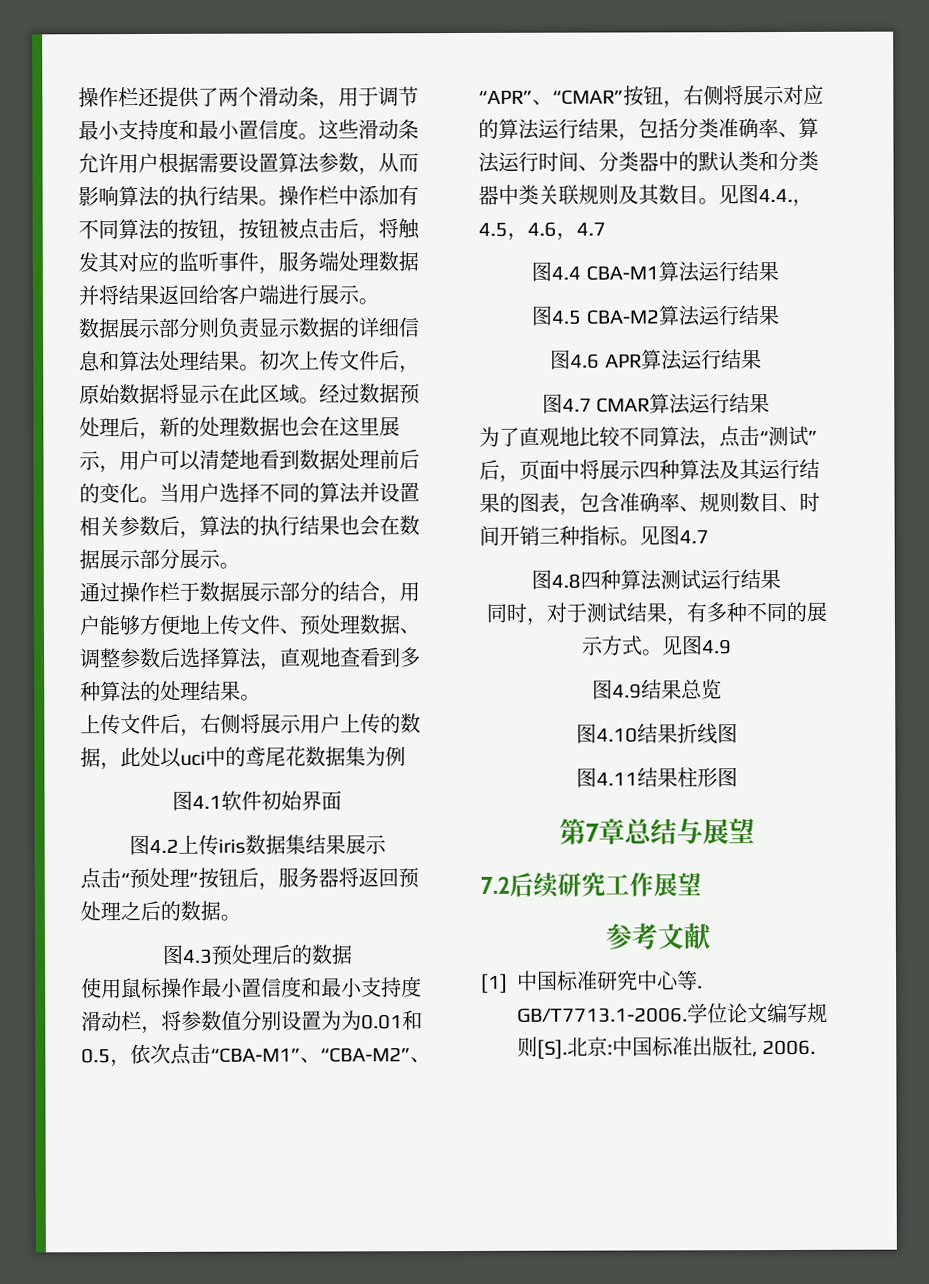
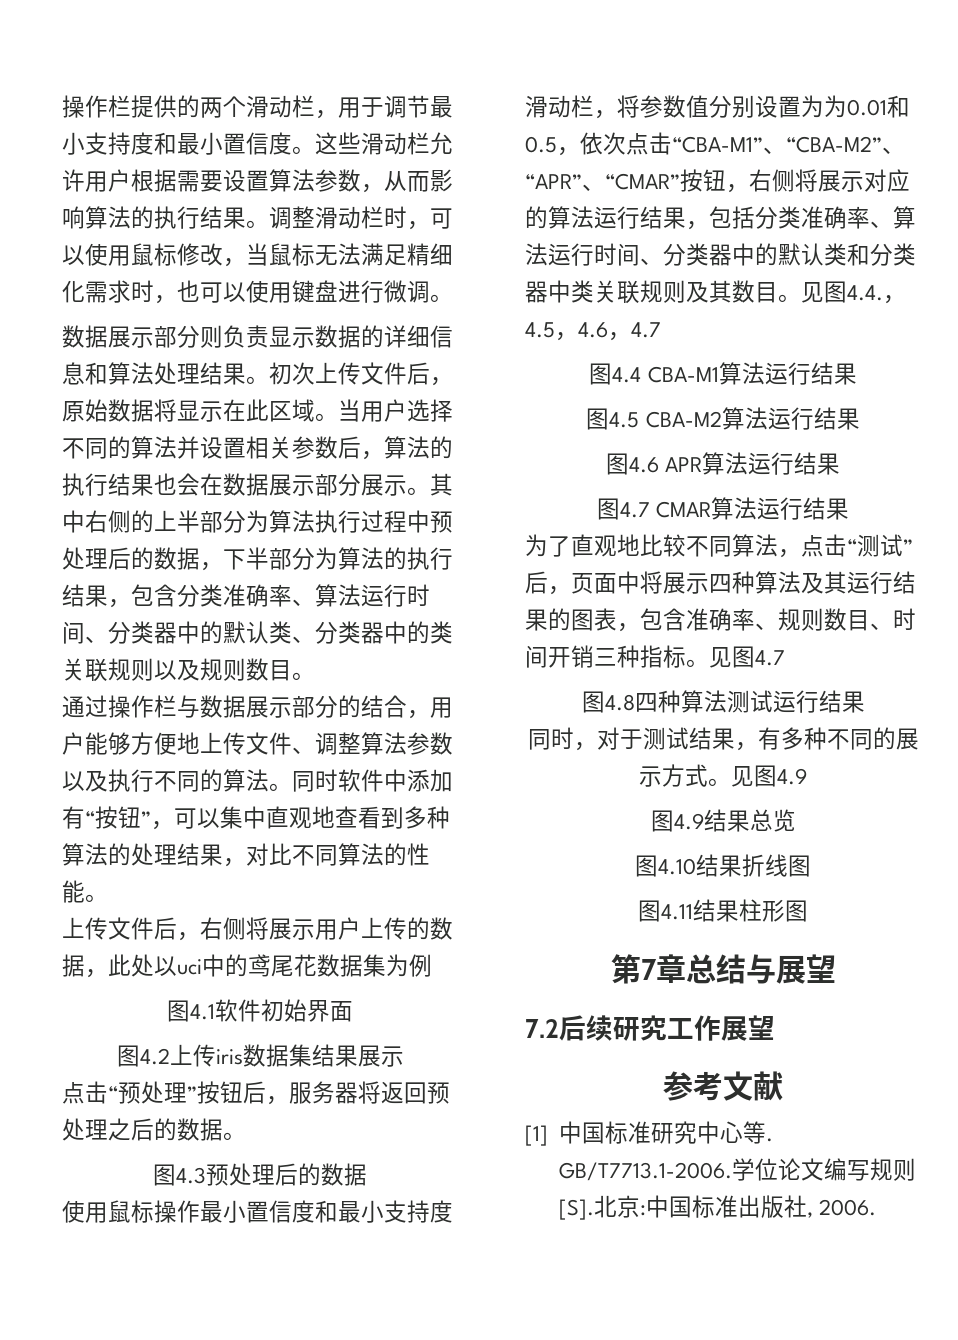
- 操作栏还提供了两个滑动条，用于调节最小支持度和最小置信度。
+ 操作栏提供的两个滑动栏，用于调节最小支持度和最小置信度。
- 这些滑动条允许用户根据需要设置算法参数，从而影响算法的执行结果。
+ 这些滑动栏允许用户根据需要设置算法参数，从而影响算法的执行结果。
- 操作栏中添加有不同算法的按钮，按钮被点击后，将触发其对应的监听事件，服务端处理数据并将结果返回给客户端进行展示。
+ 调整滑动栏时，可以使用鼠标修改，当鼠标无法满足精细化需求时，也可以使用键盘进行微调。
- 经过数据预处理后，新的处理数据也会在这里展示，用户可以清楚地看到数据处理前后的变化。
+ 其中右侧的上半部分为算法执行过程中预处理后的数据，下半部分为算法的执行结果，包含分类准确率、算法运行时间、分类器中的默认类、分类器中的类关联规则以及规则数目。
- 通过操作栏于数据展示部分的结合，用户能够方便地上传文件、预处理数据、调整参数后选择算法，直观地查看到多种算法的处理结果。
+ 通过操作栏与数据展示部分的结合，用户能够方便地上传文件、调整算法参数以及执行不同的算法。同时软件中添加有“按钮”，可以集中直观地查看到多种算法的处理结果，对比不同算法的性能。

